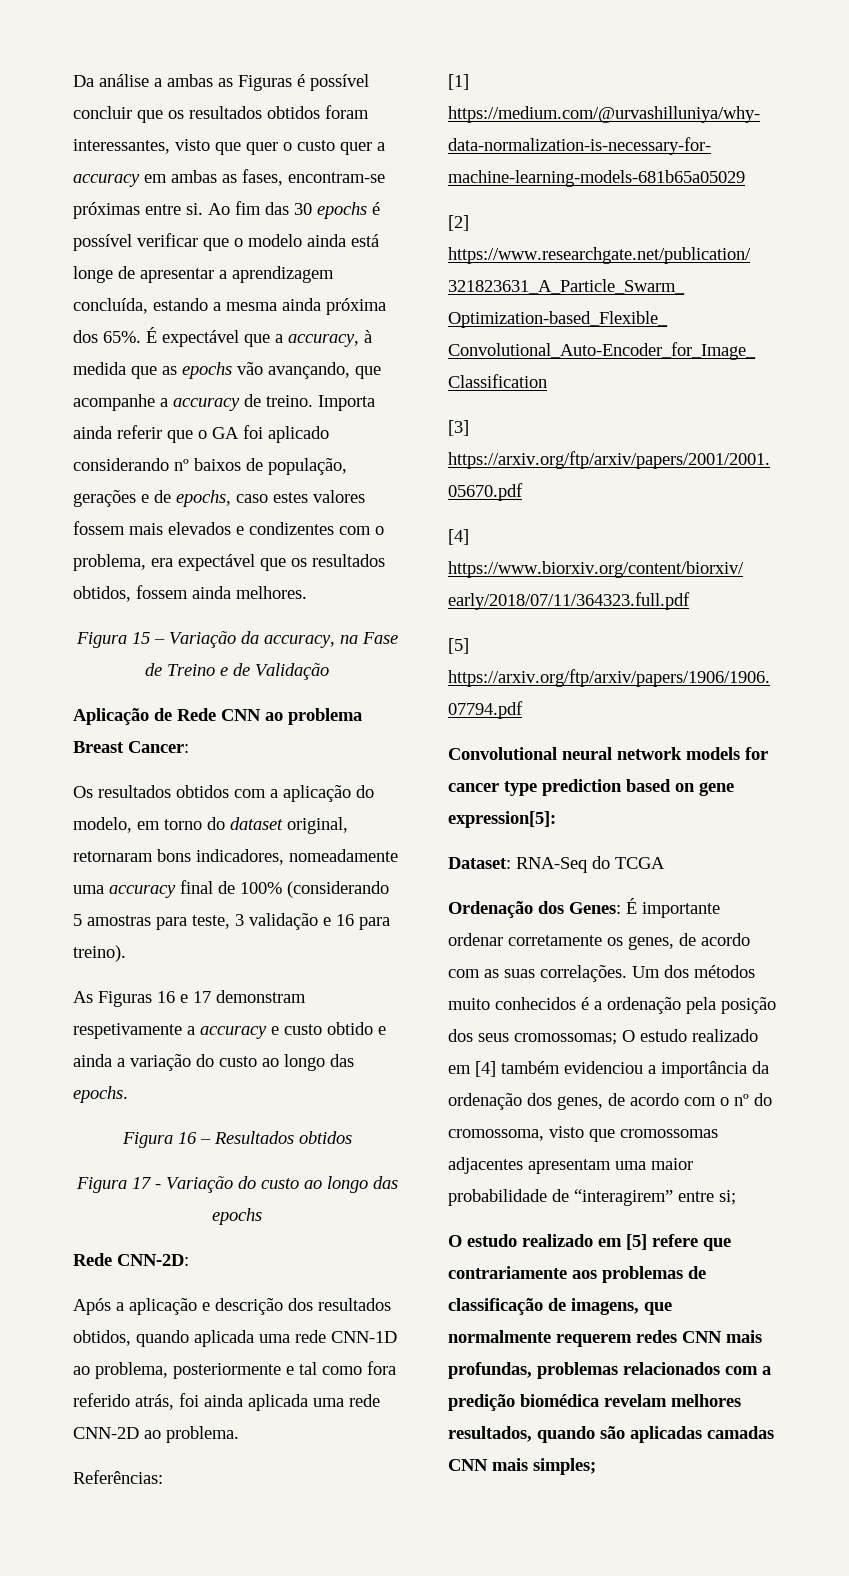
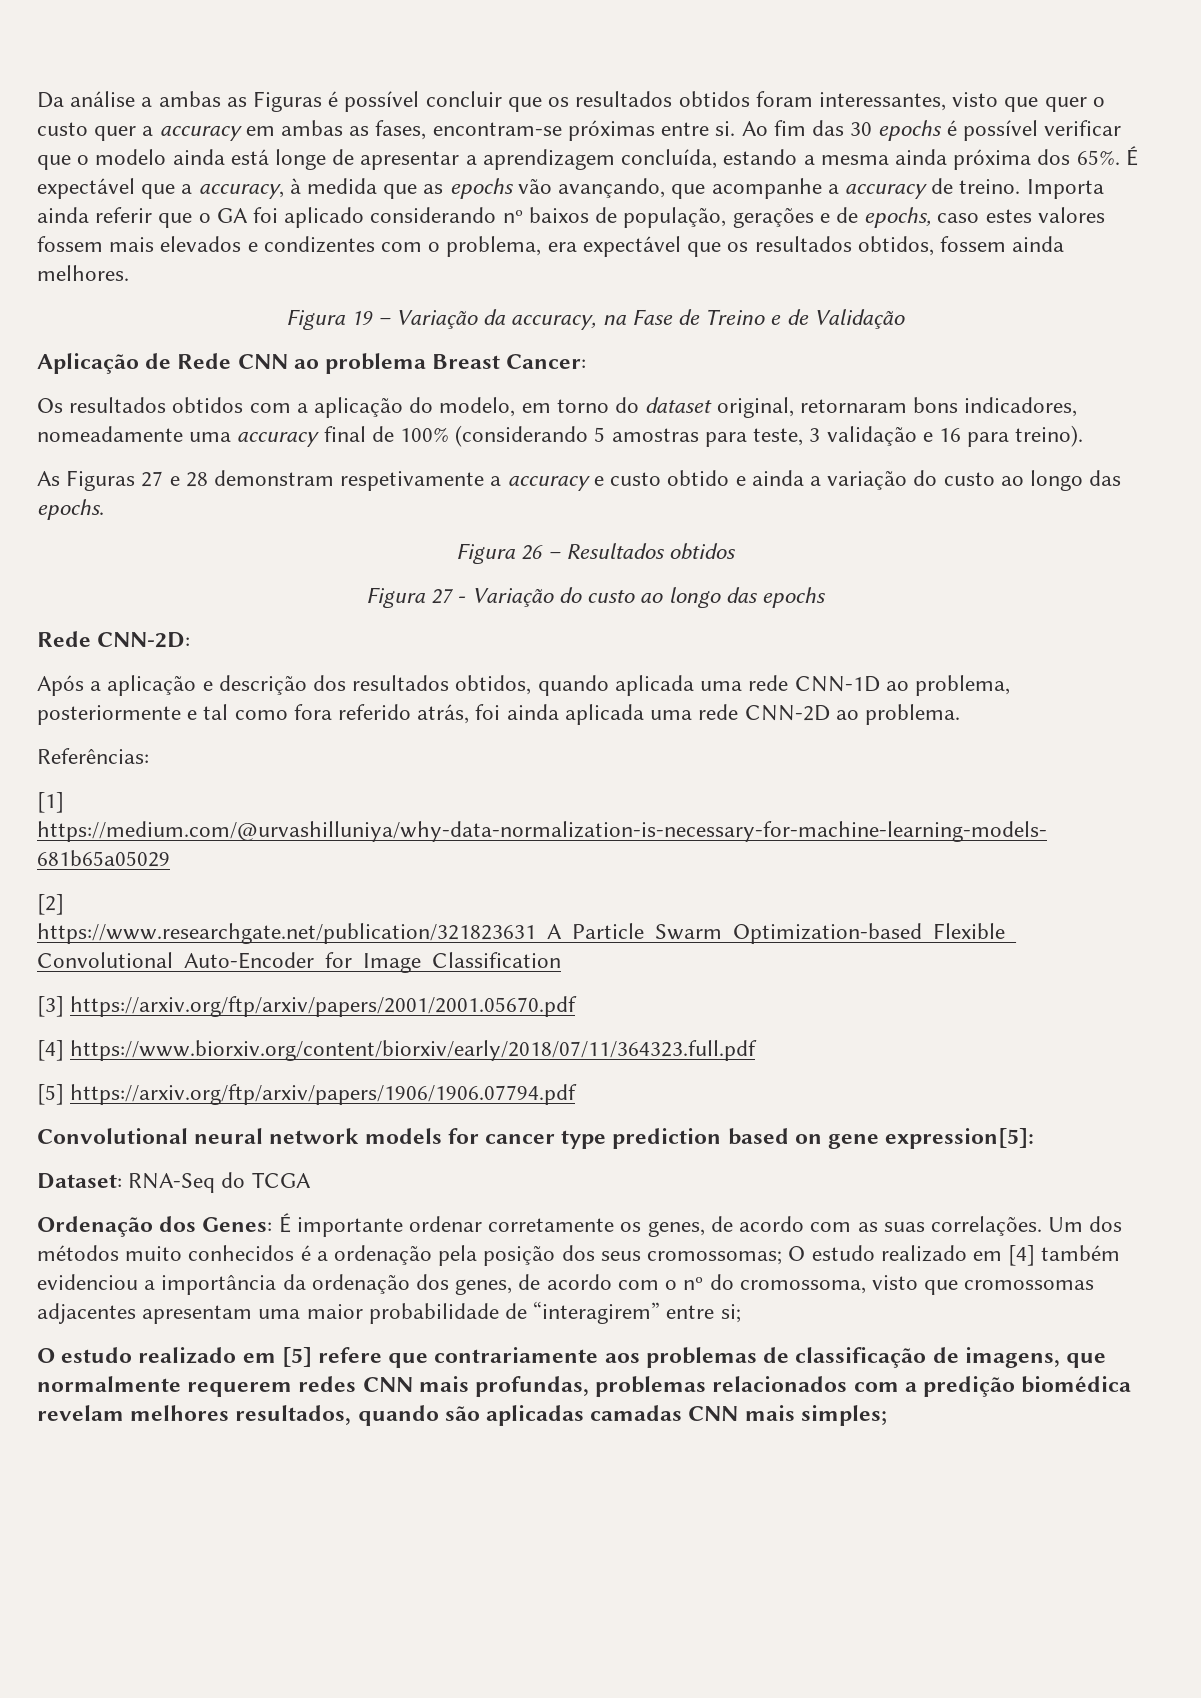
- Figura 15 – Variação da accuracy, na Fase de Treino e de Validação
+ Figura 19 – Variação da accuracy, na Fase de Treino e de Validação
- As Figuras 16 e 17 demonstram respetivamente a accuracy e custo obtido e ainda a variação do custo ao longo das epochs.
+ As Figuras 27 e 28 demonstram respetivamente a accuracy e custo obtido e ainda a variação do custo ao longo das epochs.
- Figura 16 – Resultados obtidos
+ Figura 26 – Resultados obtidos
- Figura 17 - Variação do custo ao longo das epochs
+ Figura 27 - Variação do custo ao longo das epochs

